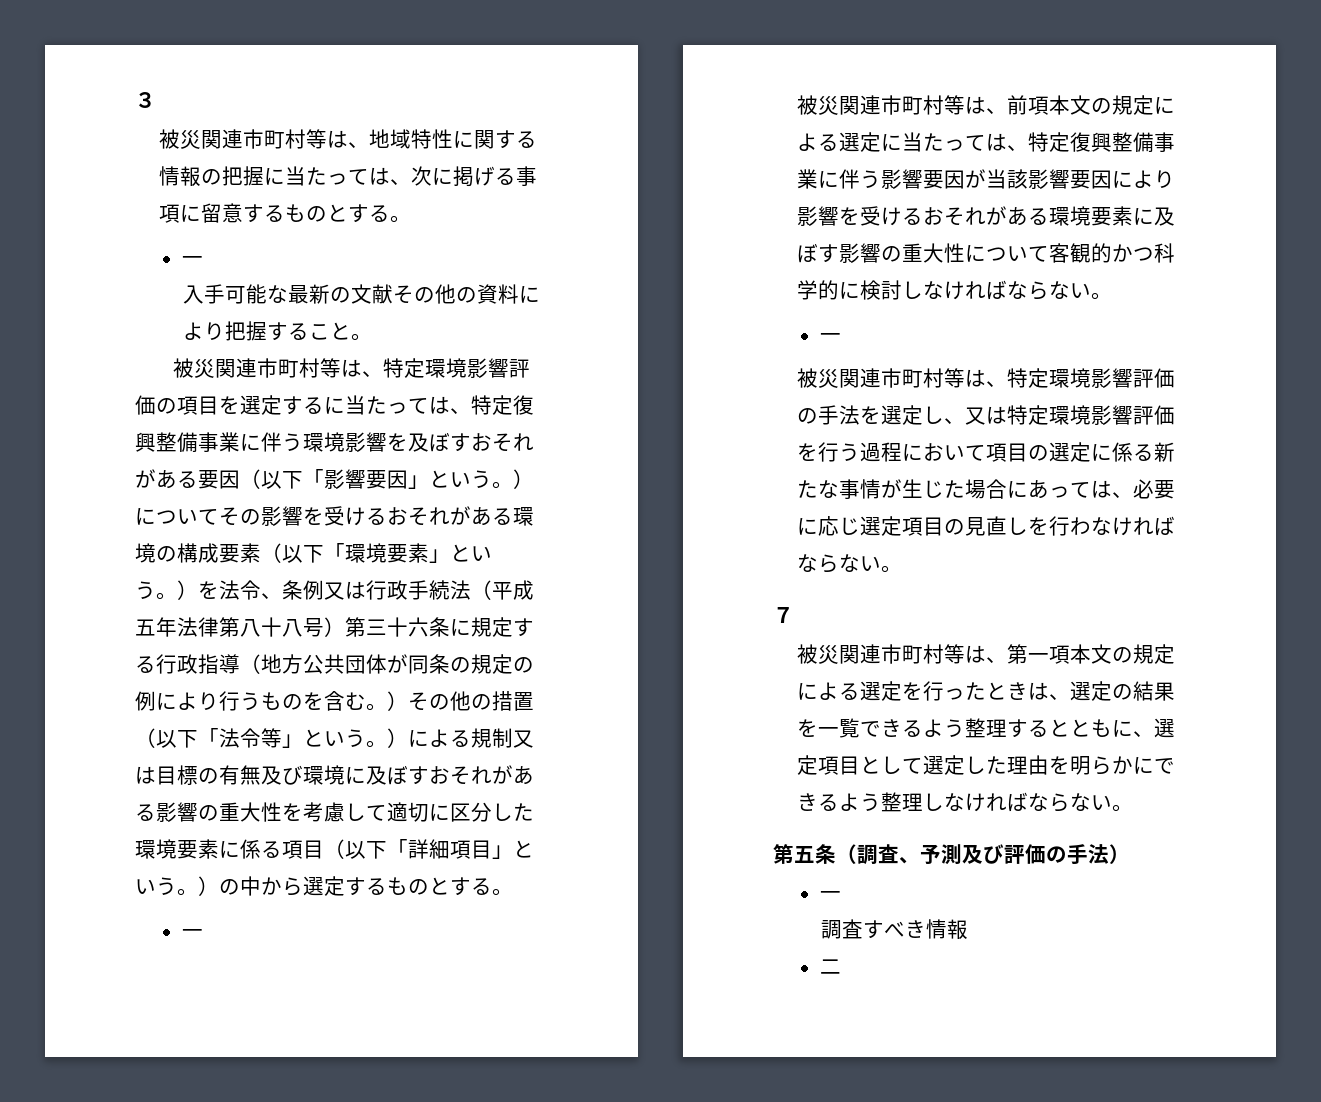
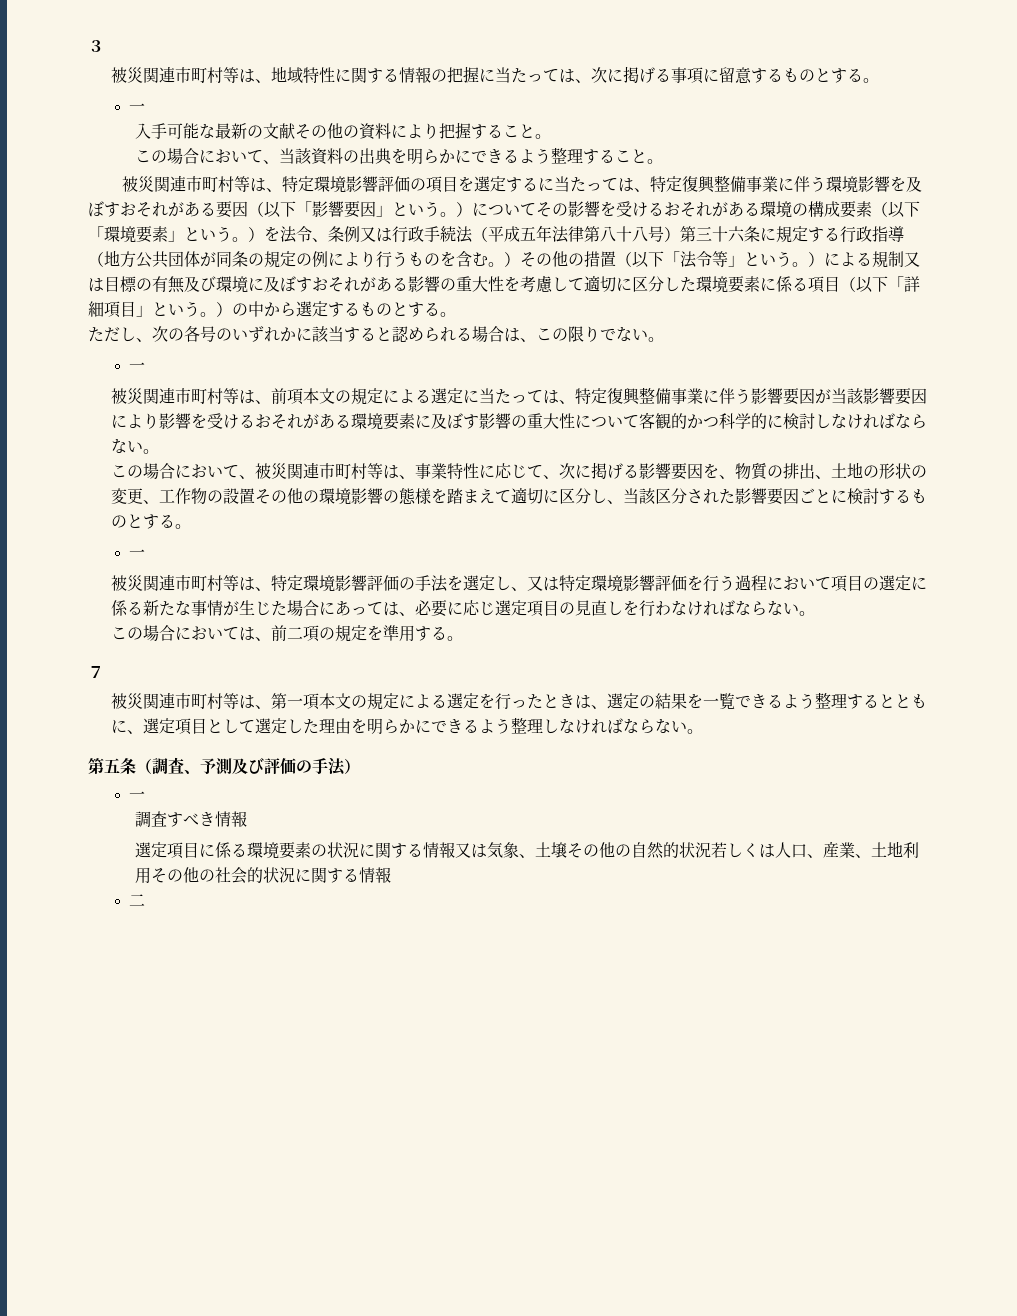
+ この場合において、当該資料の出典を明らかにできるよう整理すること。
+ ただし、次の各号のいずれかに該当すると認められる場合は、この限りでない。
+ この場合において、被災関連市町村等は、事業特性に応じて、次に掲げる影響要因を、物質の排出、土地の形状の変更、工作物の設置その他の環境影響の態様を踏まえて適切に区分し、当該区分された影響要因ごとに検討するものとする。
+ この場合においては、前二項の規定を準用する。
+ 選定項目に係る環境要素の状況に関する情報又は気象、土壌その他の自然的状況若しくは人口、産業、土地利用その他の社会的状況に関する情報

